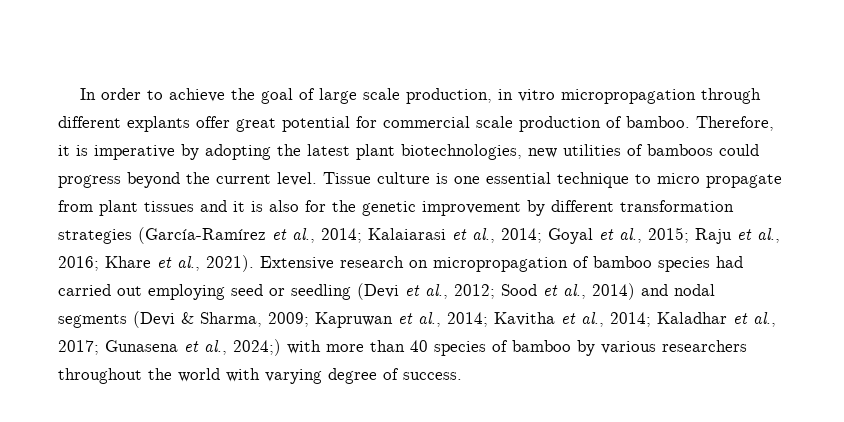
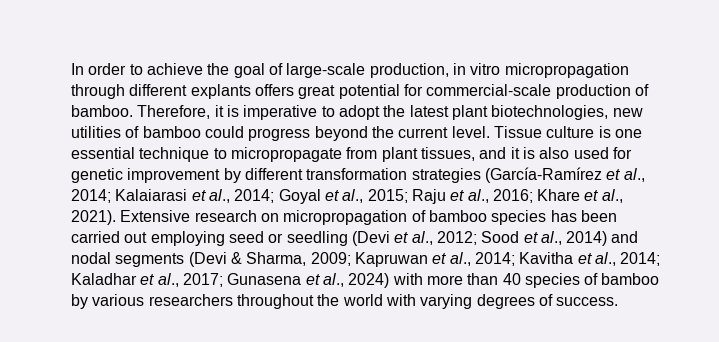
- In order to achieve the goal of large scale production, in vitro micropropagation through different explants offer great potential for commercial scale production of bamboo.
+ In order to achieve the goal of large-scale production, in vitro micropropagation through different explants offers great potential for commercial-scale production of bamboo.
- Therefore, it is imperative by adopting the latest plant biotechnologies, new utilities of bamboos could progress beyond the current level.
+ Therefore, it is imperative to adopt the latest plant biotechnologies, new utilities of bamboo could progress beyond the current level.
- Tissue culture is one essential technique to micro propagate from plant tissues and it is also for the genetic improvement by different transformation strategies (García-Ramírez et al., 2014; Kalaiarasi et al., 2014; Goyal et al., 2015; Raju et al., 2016; Khare et al., 2021).
+ Tissue culture is one essential technique to micropropagate from plant tissues, and it is also used for genetic improvement by different transformation strategies (García-Ramírez et al., 2014; Kalaiarasi et al., 2014; Goyal et al., 2015; Raju et al., 2016; Khare et al., 2021).
- Extensive research on micropropagation of bamboo species had carried out employing seed or seedling (Devi et al., 2012; Sood et al., 2014) and nodal segments (Devi & Sharma, 2009; Kapruwan et al., 2014; Kavitha et al., 2014; Kaladhar et al., 2017; Gunasena et al., 2024;) with more than 40 species of bamboo by various researchers throughout the world with varying degree of success.
+ Extensive research on micropropagation of bamboo species has been carried out employing seed or seedling (Devi et al., 2012; Sood et al., 2014) and nodal segments (Devi & Sharma, 2009; Kapruwan et al., 2014; Kavitha et al., 2014; Kaladhar et al., 2017; Gunasena et al., 2024) with more than 40 species of bamboo by various researchers throughout the world with varying degrees of success.

